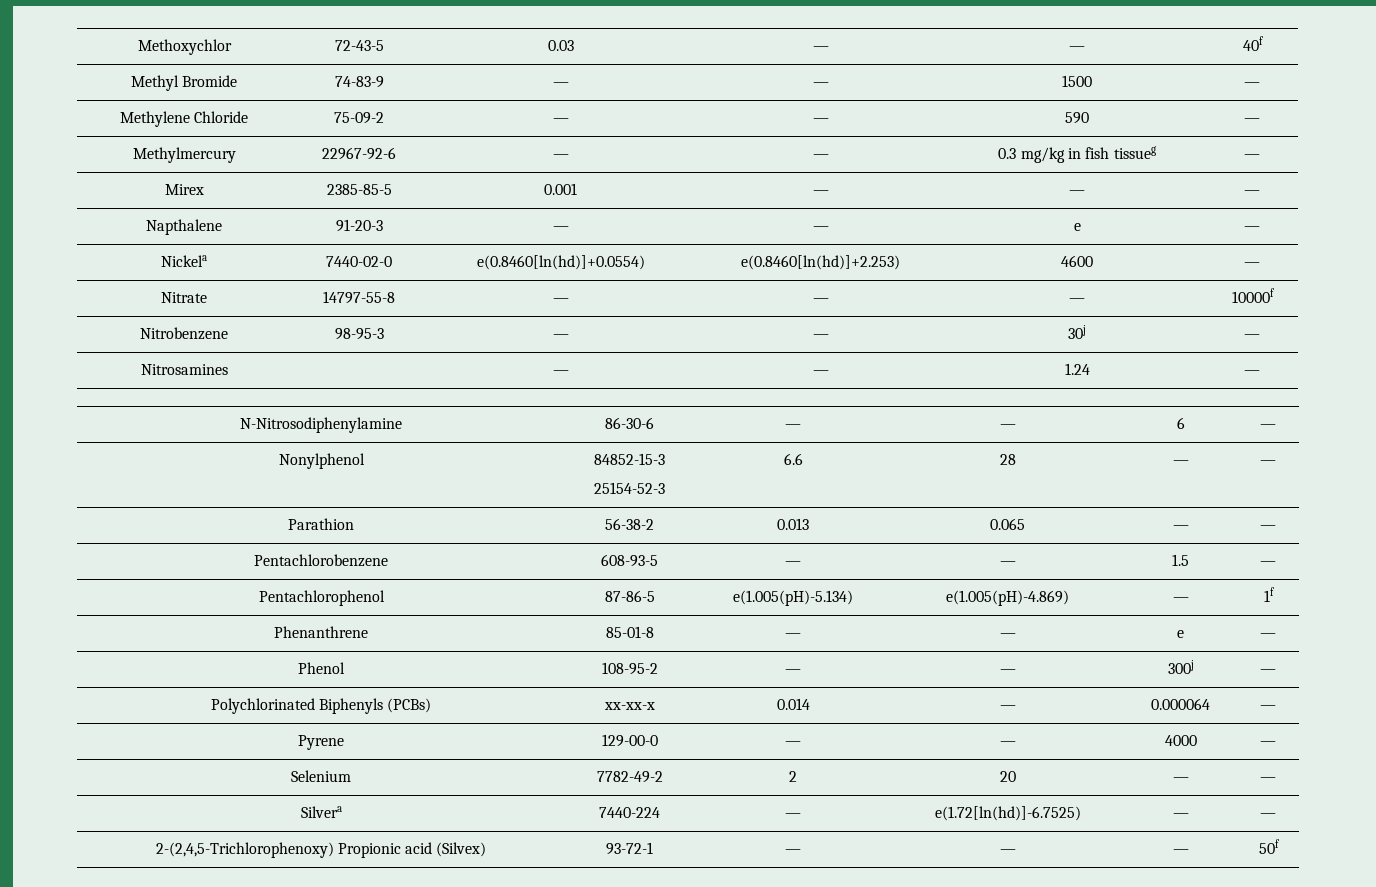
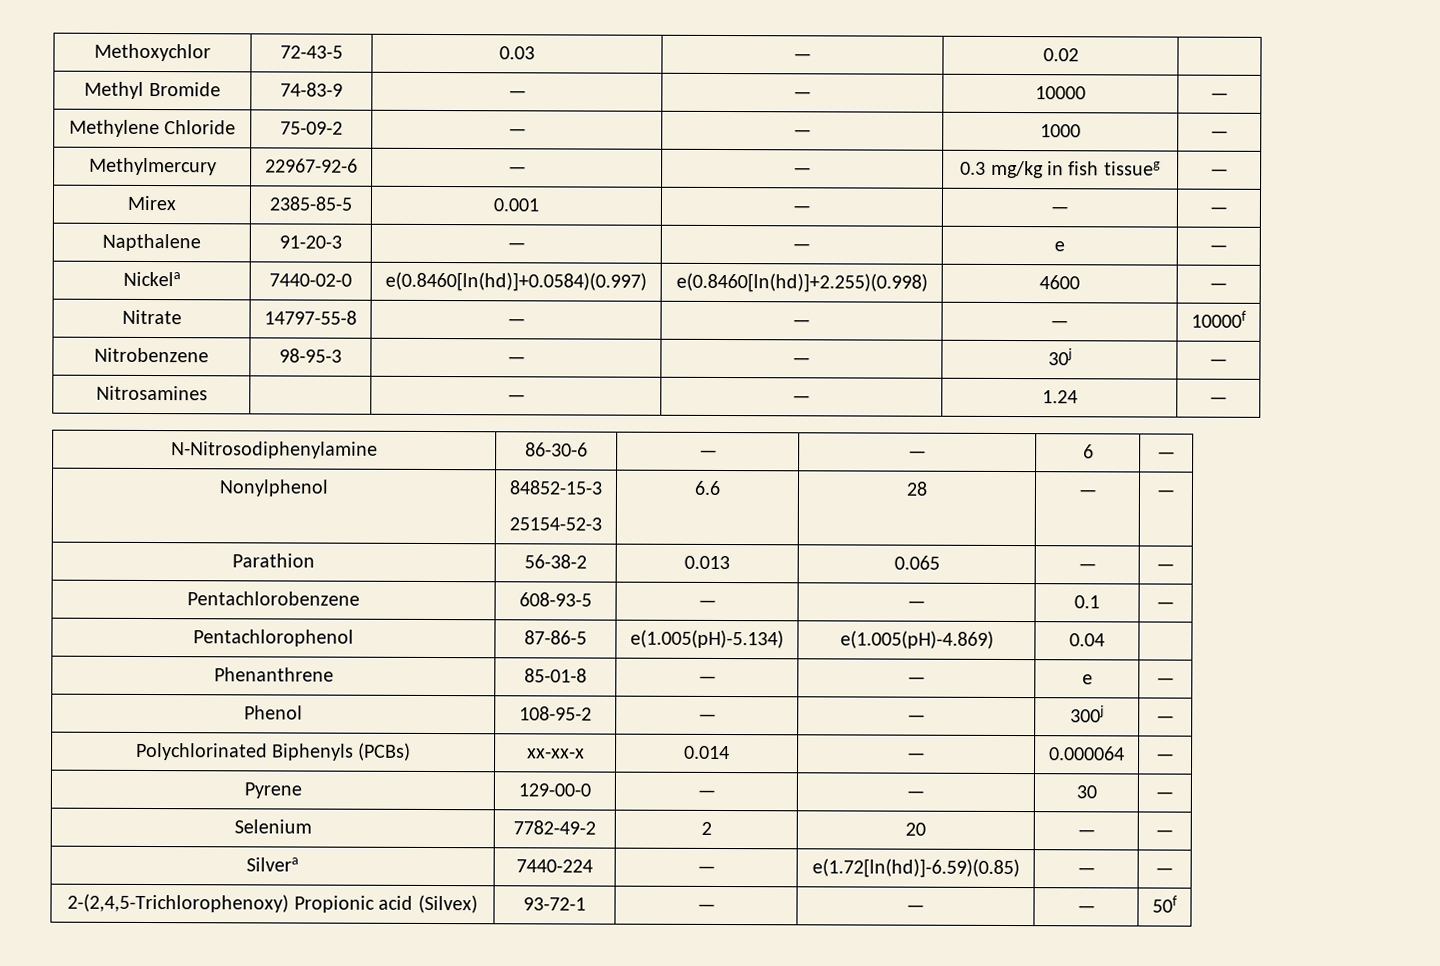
- Methoxychlor | 72-43-5 | 0.03 | — | — | 40f
+ Methoxychlor | 72-43-5 | 0.03 | — | 0.02 |
- Methyl Bromide | 74-83-9 | — | — | 1500 | —
+ Methyl Bromide | 74-83-9 | — | — | 10000 | —
- Methylene Chloride | 75-09-2 | — | — | 590 | —
+ Methylene Chloride | 75-09-2 | — | — | 1000 | —
- Nickela | 7440-02-0 | e(0.8460[ln(hd)]+0.0554) | e(0.8460[ln(hd)]+2.253) | 4600 | —
+ Nickela | 7440-02-0 | e(0.8460[ln(hd)]+0.0584)(0.997) | e(0.8460[ln(hd)]+2.255)(0.998) | 4600 | —
- Pentachlorobenzene | 608-93-5 | — | — | 1.5 | —
+ Pentachlorobenzene | 608-93-5 | — | — | 0.1 | —
- Pentachlorophenol | 87-86-5 | e(1.005(pH)-5.134) | e(1.005(pH)-4.869) | — | 1f
+ Pentachlorophenol | 87-86-5 | e(1.005(pH)-5.134) | e(1.005(pH)-4.869) | 0.04 |
- Pyrene | 129-00-0 | — | — | 4000 | —
+ Pyrene | 129-00-0 | — | — | 30 | —
- Silvera | 7440-224 | — | e(1.72[ln(hd)]-6.7525) | — | —
+ Silvera | 7440-224 | — | e(1.72[ln(hd)]-6.59)(0.85) | — | —

